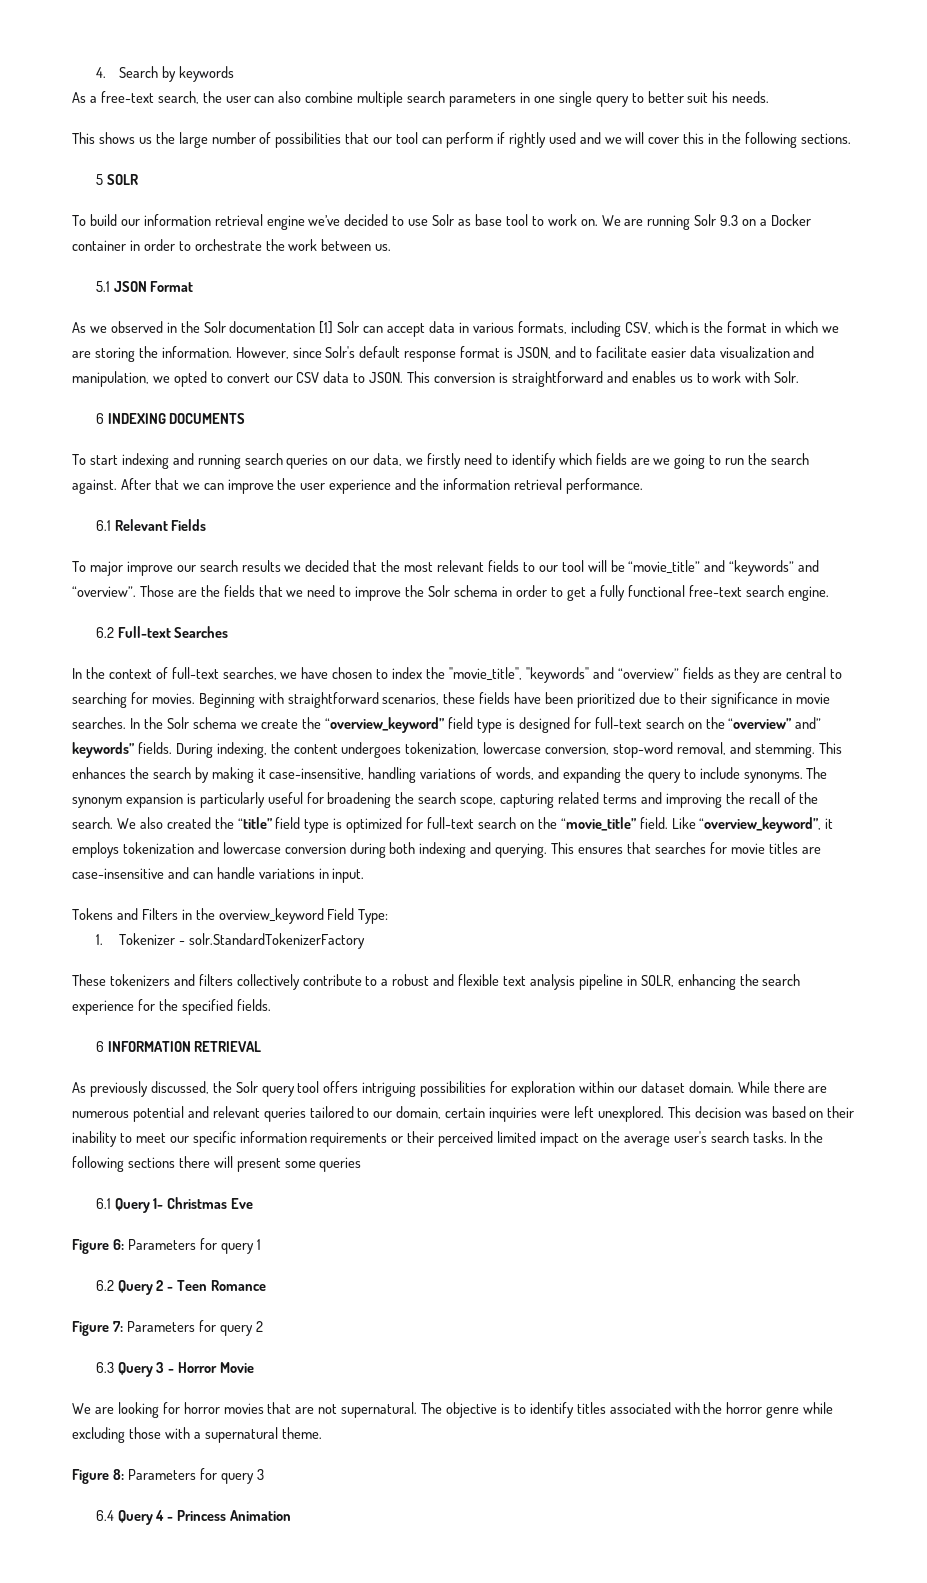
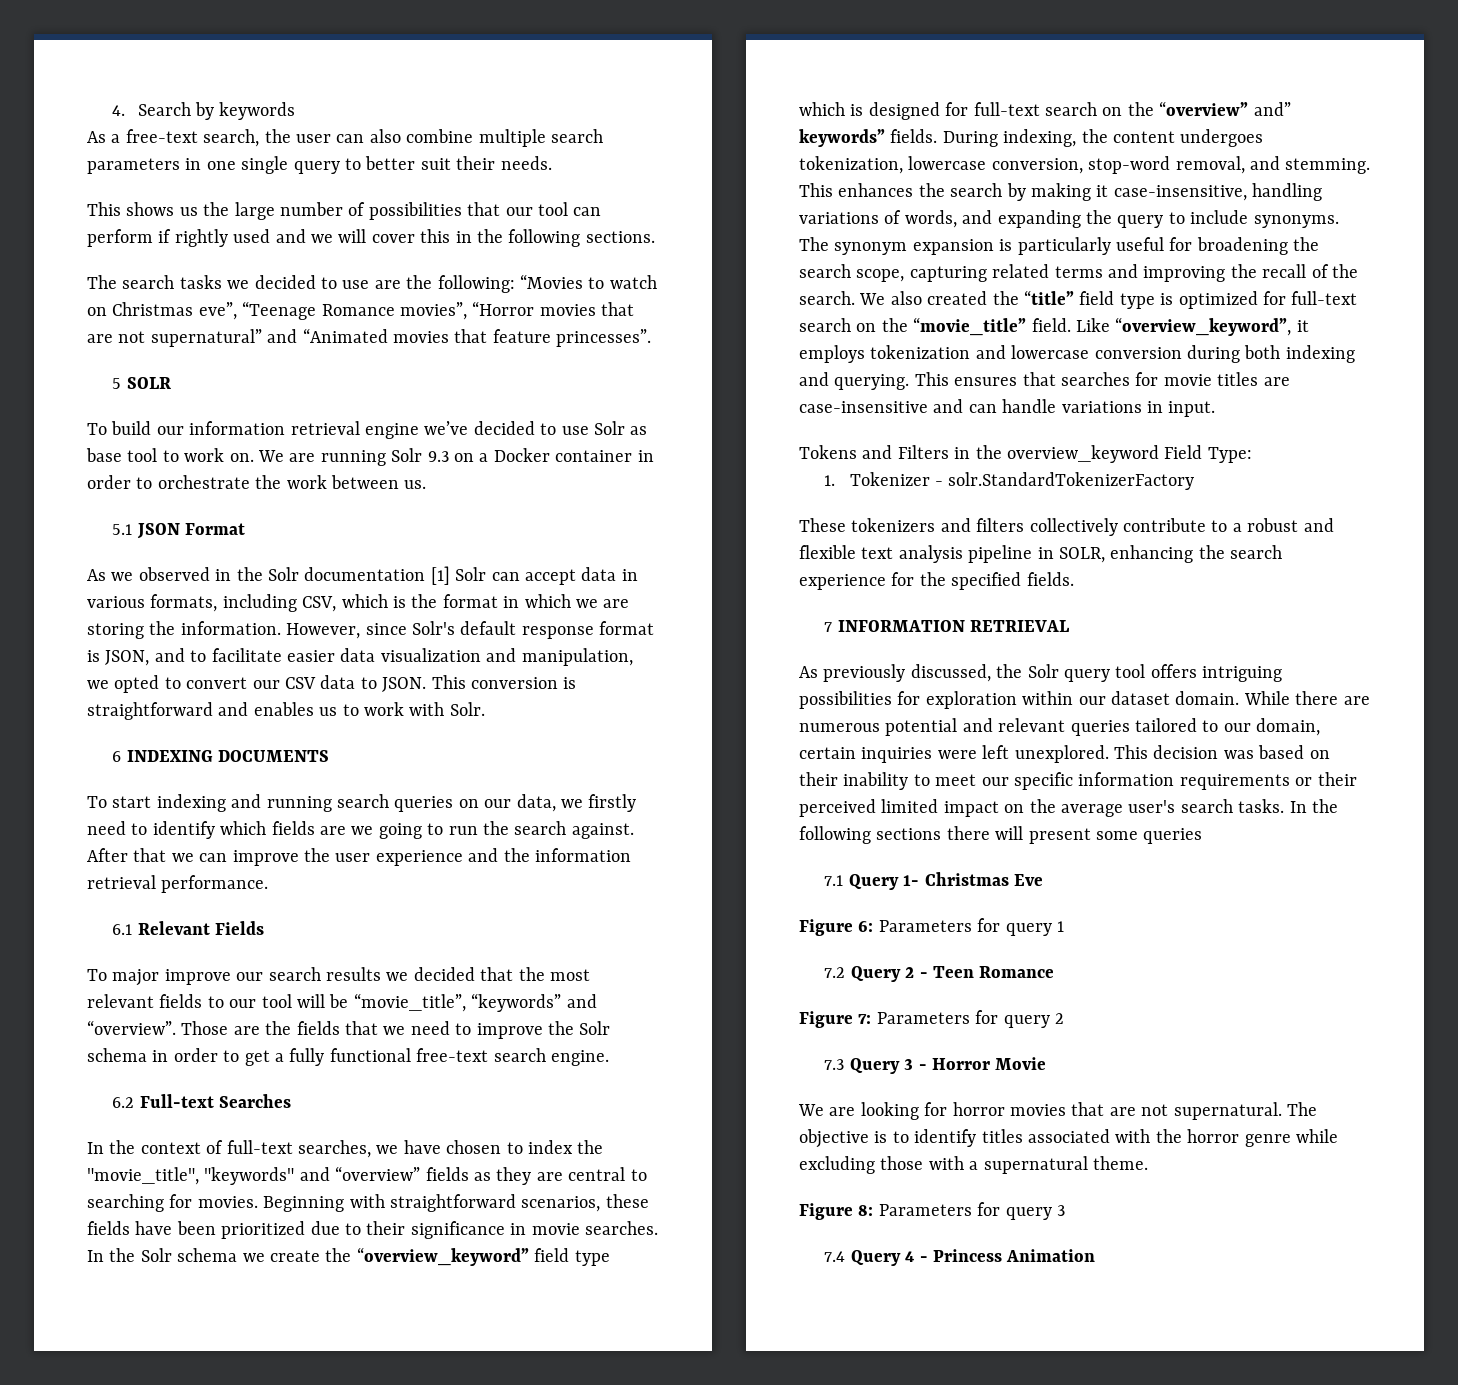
- As a free-text search, the user can also combine multiple search parameters in one single query to better suit his needs.
+ As a free-text search, the user can also combine multiple search parameters in one single query to better suit their needs.
+ The search tasks we decided to use are the following: “Movies to watch on Christmas eve”, “Teenage Romance movies”, “Horror movies that are not supernatural” and “Animated movies that feature princesses”.
- To major improve our search results we decided that the most relevant fields to our tool will be “movie_title” and “keywords” and “overview”.
+ To major improve our search results we decided that the most relevant fields to our tool will be “movie_title”, “keywords” and “overview”.
- In the Solr schema we create the “overview_keyword” field type is designed for full-text search on the “overview” and” keywords” fields.
+ In the Solr schema we create the “overview_keyword” field type which is designed for full-text search on the “overview” and” keywords” fields.
- 6 INFORMATION RETRIEVAL
+ 7 INFORMATION RETRIEVAL
- 6.1 Query 1- Christmas Eve
+ 7.1 Query 1- Christmas Eve
- 6.2 Query 2 - Teen Romance
+ 7.2 Query 2 - Teen Romance
- 6.3 Query 3 - Horror Movie
+ 7.3 Query 3 - Horror Movie
- 6.4 Query 4 - Princess Animation
+ 7.4 Query 4 - Princess Animation

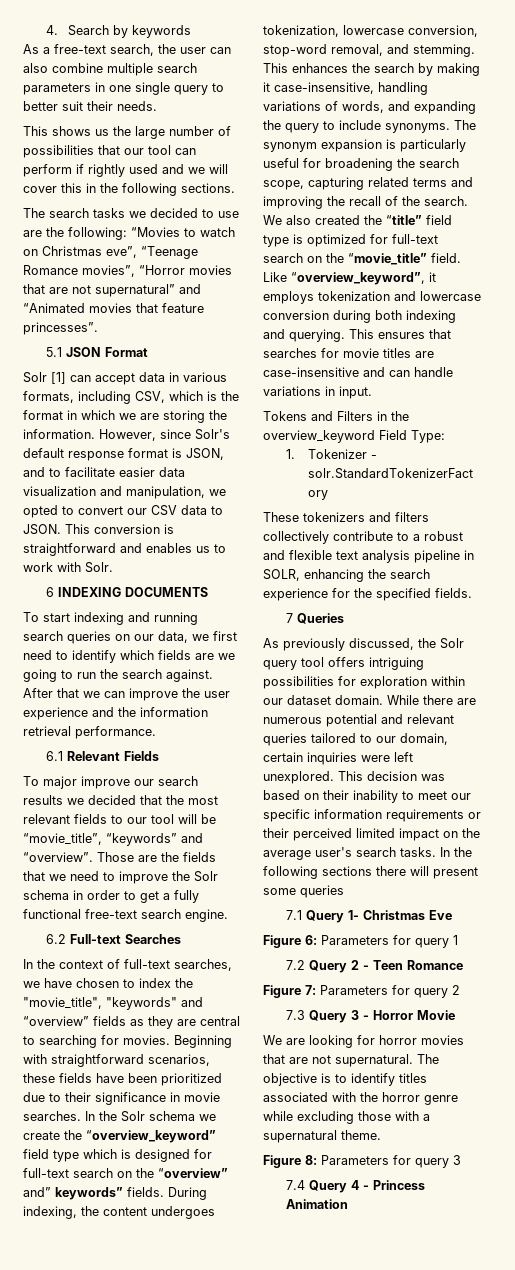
- 5 SOLR
- To build our information retrieval engine we’ve decided to use Solr as base tool to work on. We are running Solr 9.3 on a Docker container in order to orchestrate the work between us.
  5.1 JSON Format
- As we observed in the Solr documentation [1] Solr can accept data in various formats, including CSV, which is the format in which we are storing the information.
+ Solr [1] can accept data in various formats, including CSV, which is the format in which we are storing the information.
- To start indexing and running search queries on our data, we firstly need to identify which fields are we going to run the search against.
+ To start indexing and running search queries on our data, we first need to identify which fields are we going to run the search against.
- 7 INFORMATION RETRIEVAL
+ 7 Queries

